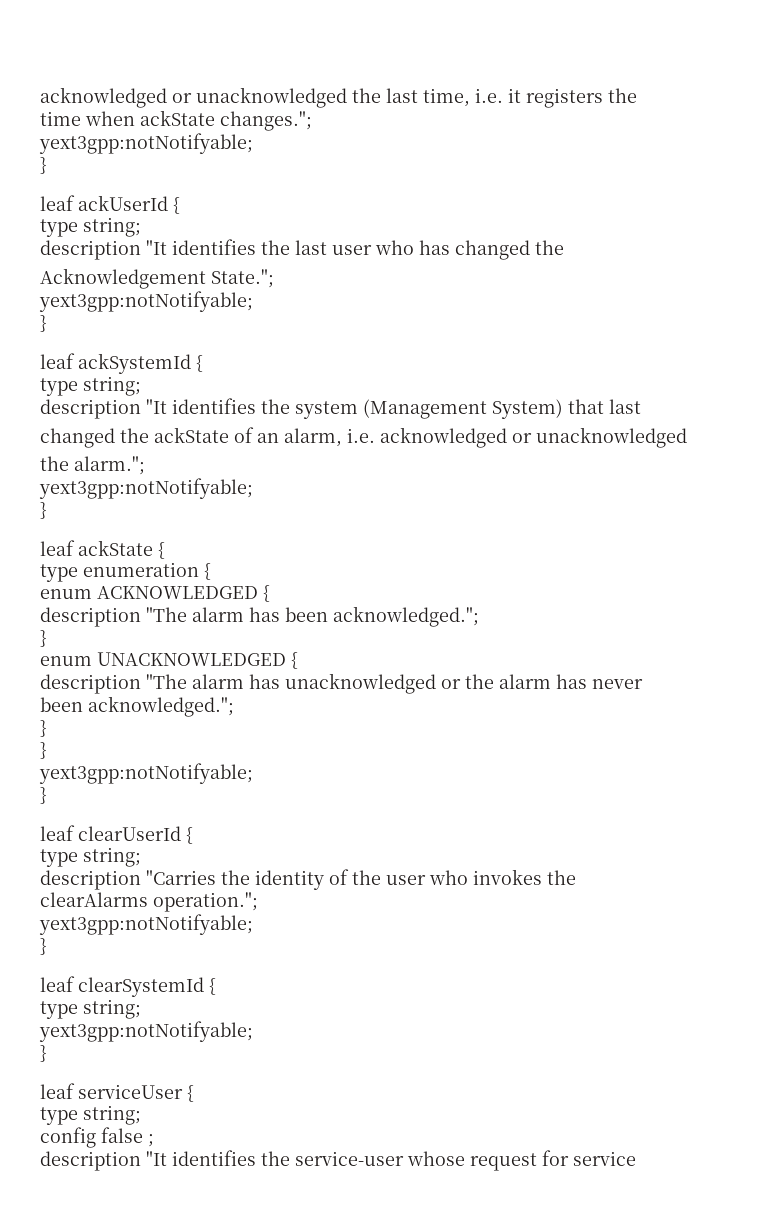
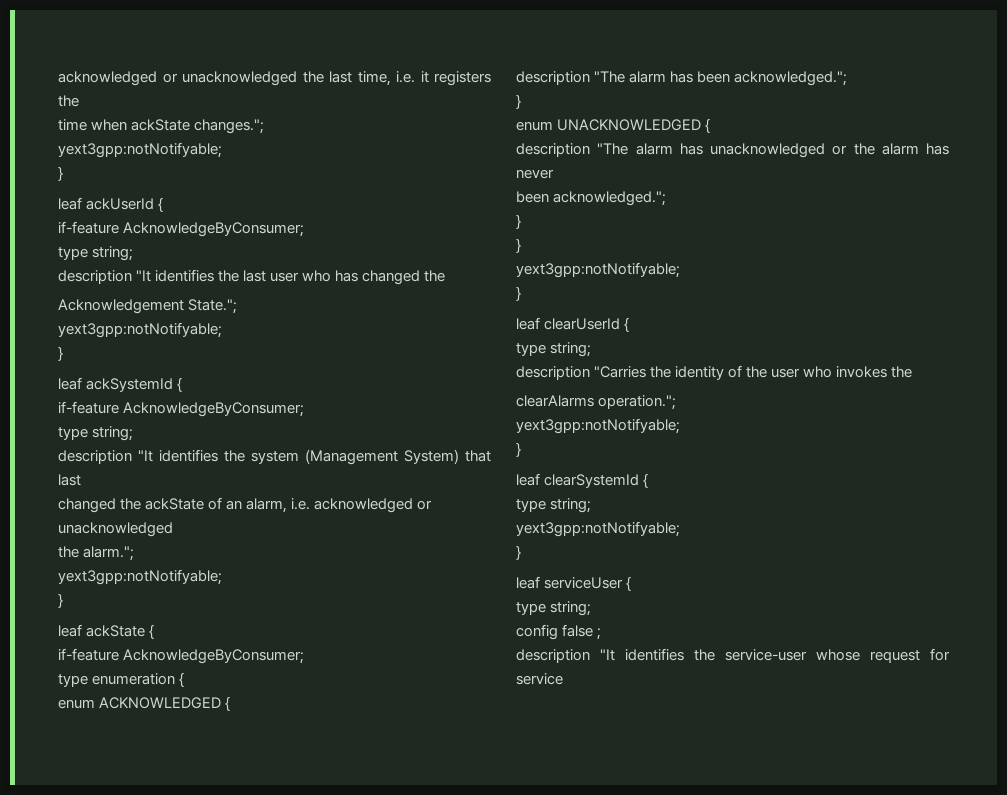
  leaf ackUserId {
+ if-feature AcknowledgeByConsumer;
  leaf ackSystemId {
+ if-feature AcknowledgeByConsumer;
  leaf ackState {
+ if-feature AcknowledgeByConsumer;

